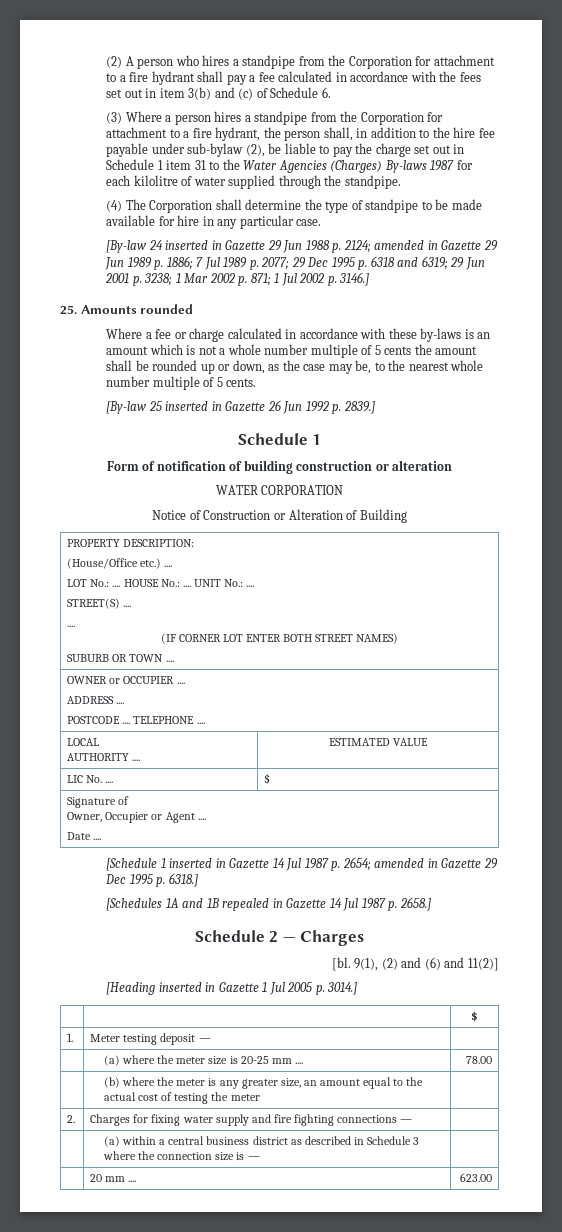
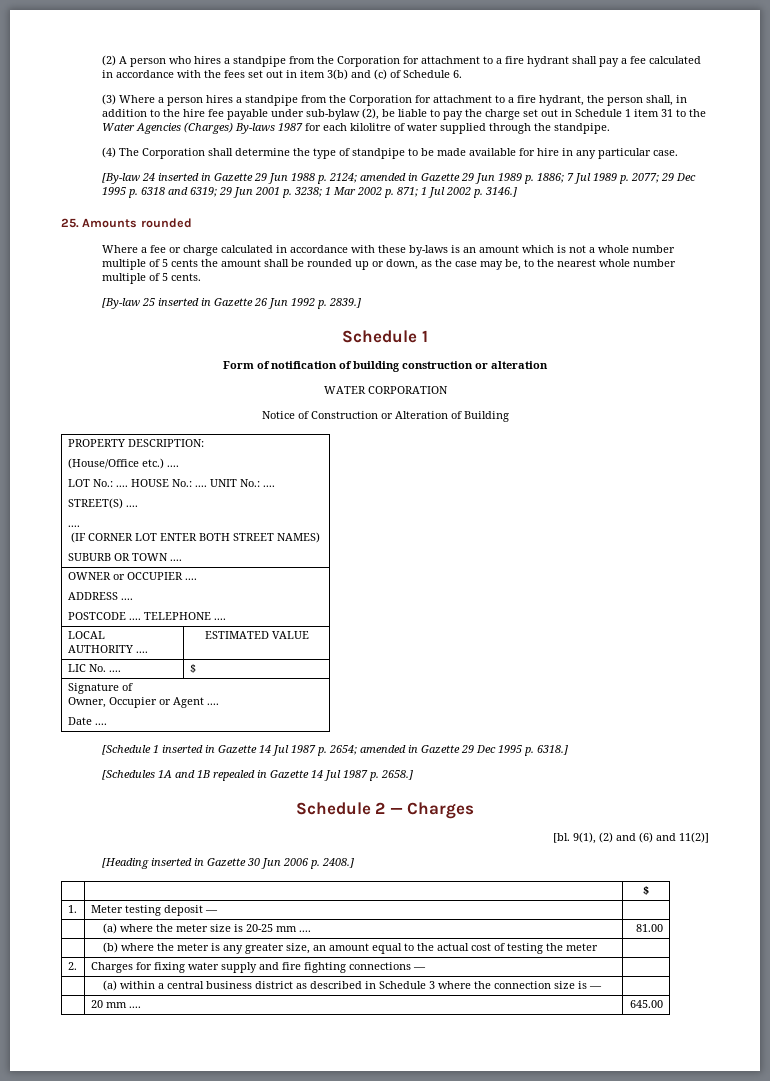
- [Heading inserted in Gazette 1 Jul 2005 p. 3014.]
+ [Heading inserted in Gazette 30 Jun 2006 p. 2408.]
- | (a) where the meter size is 20-25 mm .... | 78.00
+ | (a) where the meter size is 20-25 mm .... | 81.00
- | 20 mm .... | 623.00
+ | 20 mm .... | 645.00

